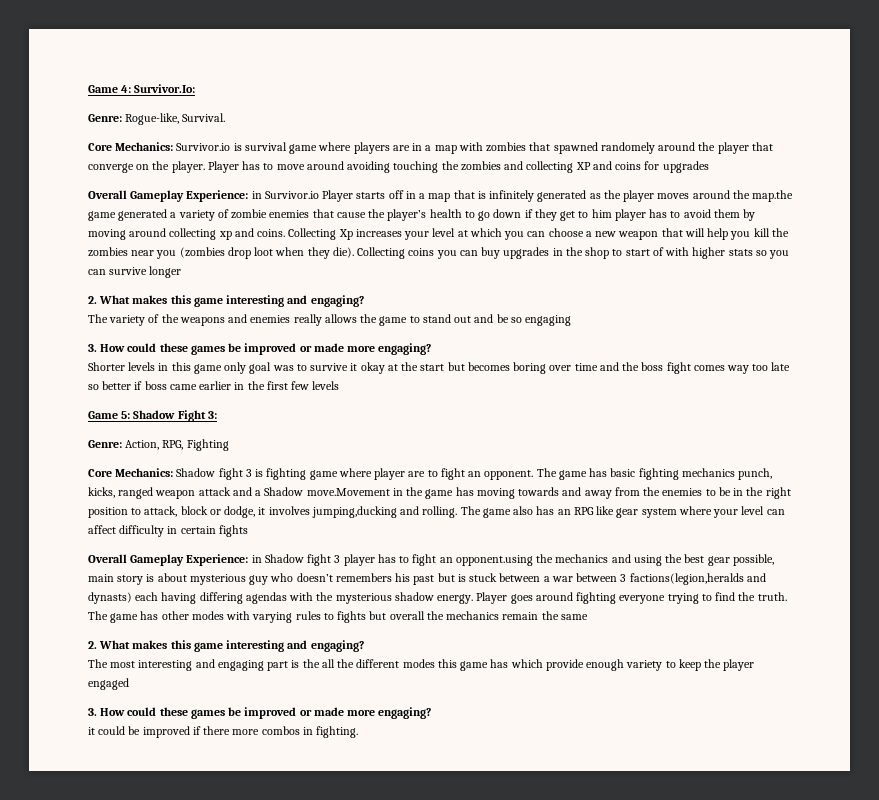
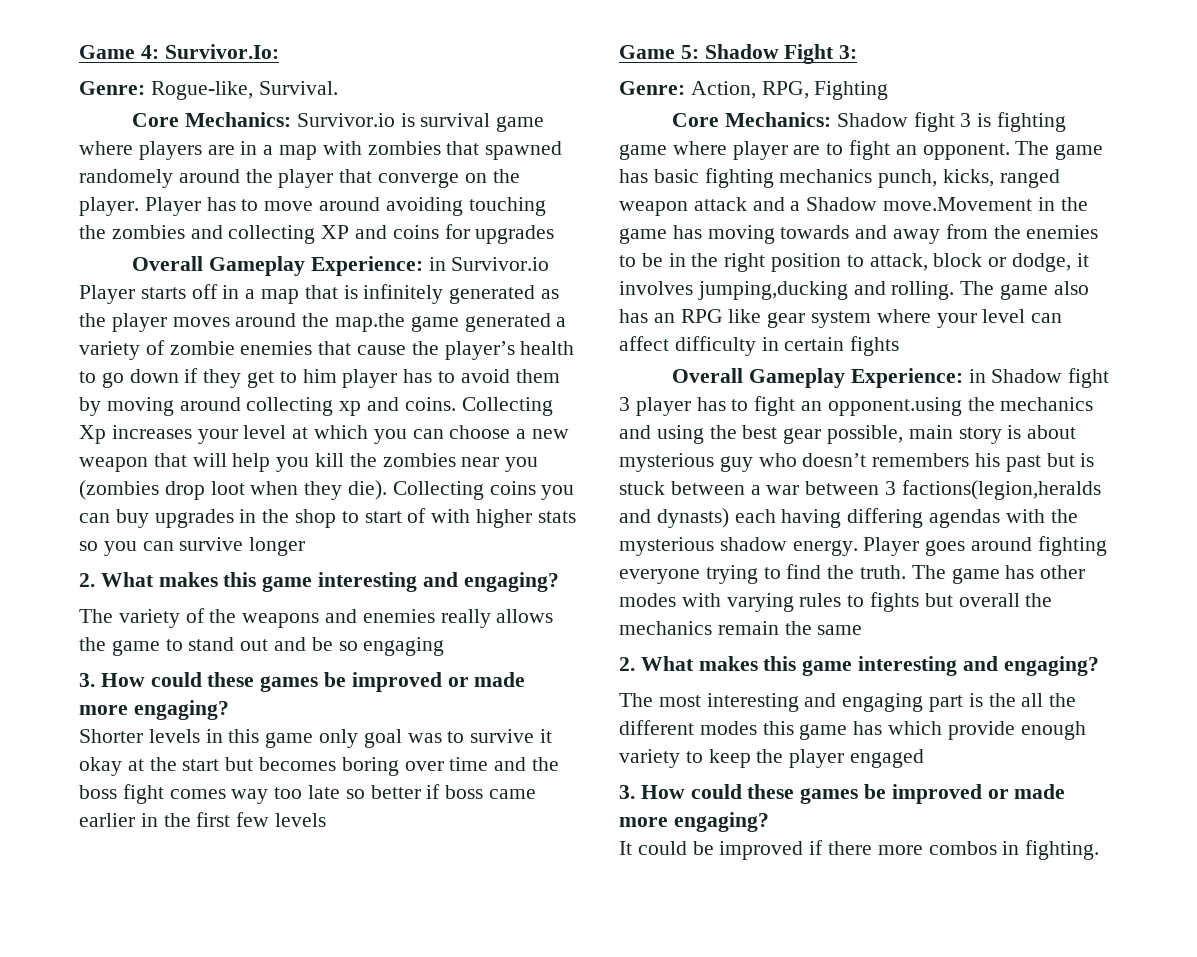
- it could be improved if there more combos in fighting.
+ It could be improved if there more combos in fighting.

